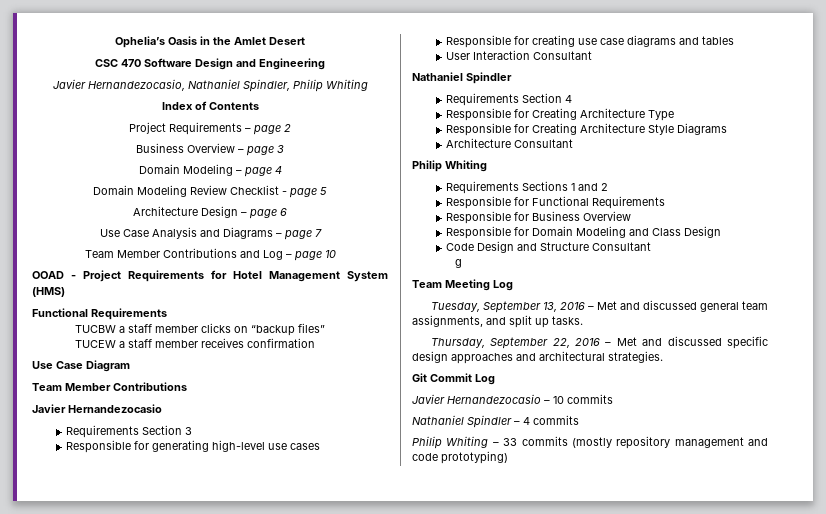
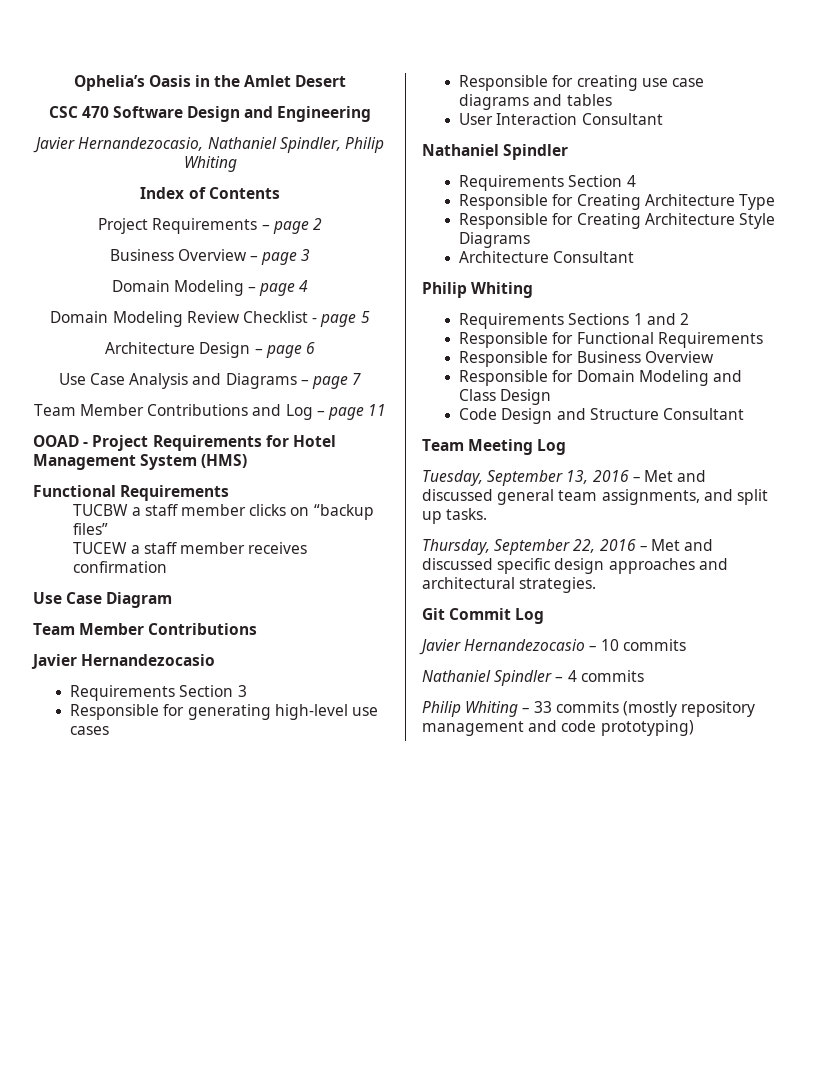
- Team Member Contributions and Log – page 10
+ Team Member Contributions and Log – page 11
- g

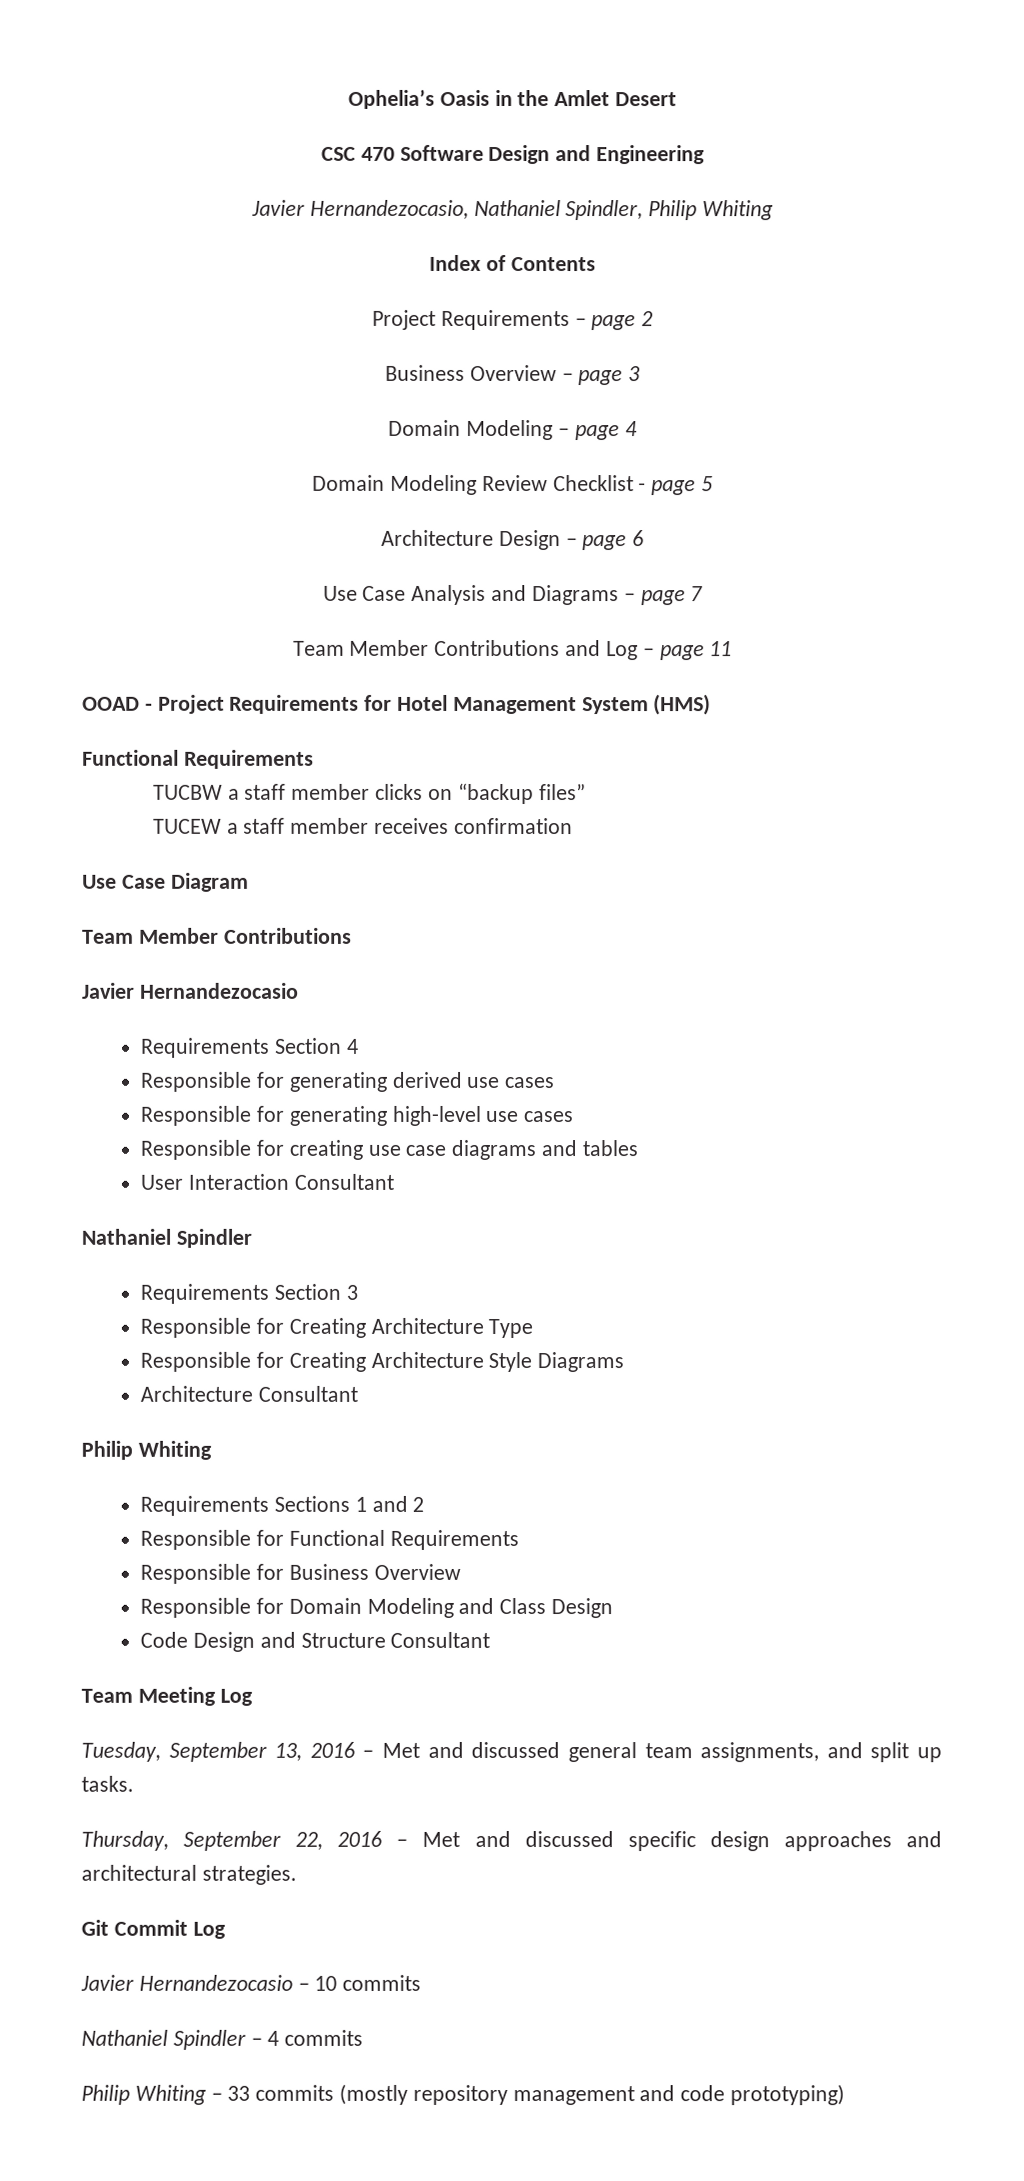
- Requirements Section 3
+ Requirements Section 4
+ Responsible for generating derived use cases
- Requirements Section 4
+ Requirements Section 3

